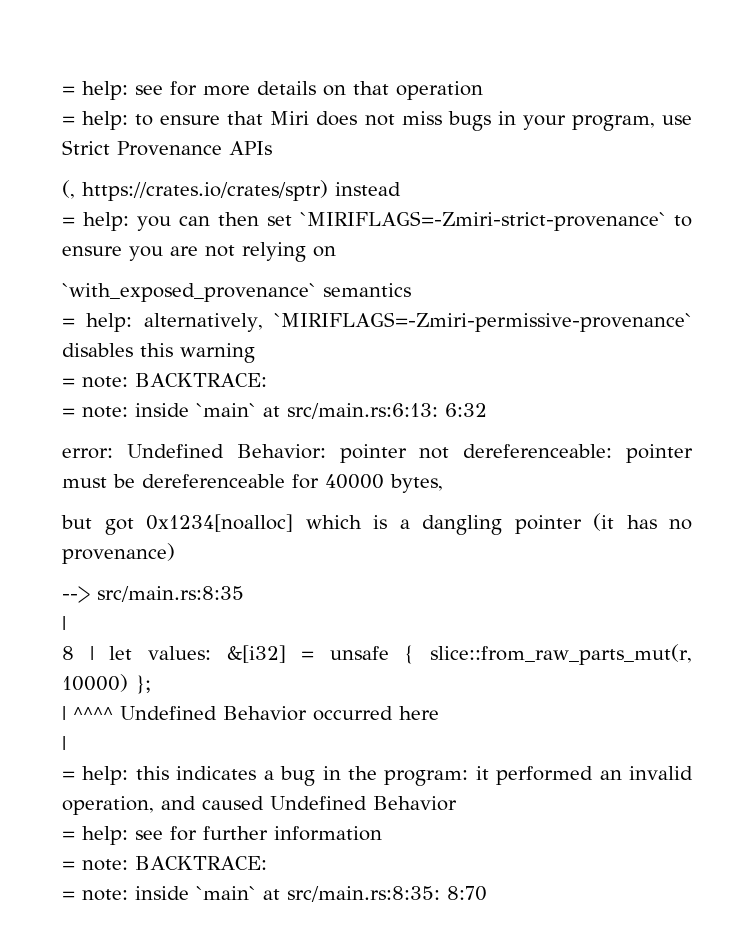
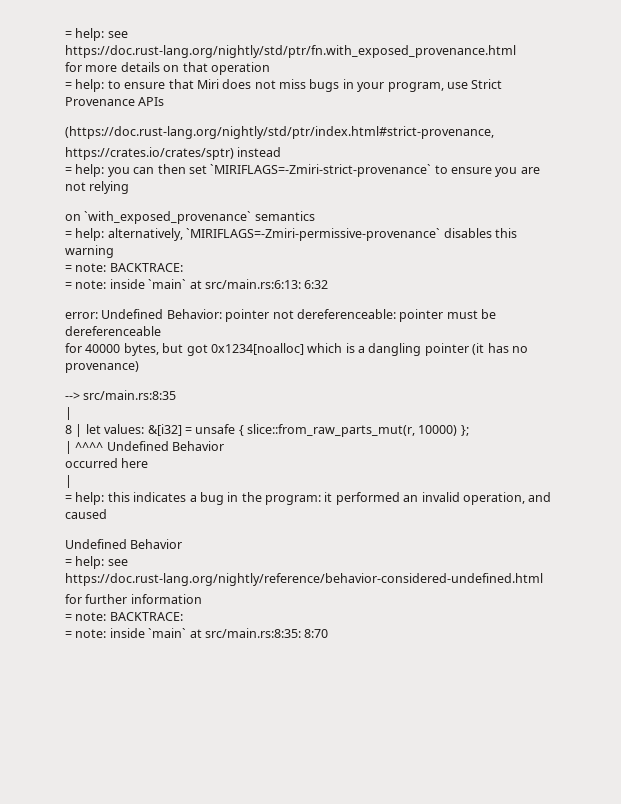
- = help: see for more details on that operation
+ = help: see https://doc.rust-lang.org/nightly/std/ptr/fn.with_exposed_provenance.html
+ for more details on that operation
- (, https://crates.io/crates/sptr) instead
+ (https://doc.rust-lang.org/nightly/std/ptr/index.html#strict-provenance,
+ https://crates.io/crates/sptr) instead
- = help: you can then set `MIRIFLAGS=-Zmiri-strict-provenance` to ensure you are not relying on
- `with_exposed_provenance` semantics
+ = help: you can then set `MIRIFLAGS=-Zmiri-strict-provenance` to ensure you are not relying
+ on `with_exposed_provenance` semantics
- error: Undefined Behavior: pointer not dereferenceable: pointer must be dereferenceable for 40000 bytes,
- but got 0x1234[noalloc] which is a dangling pointer (it has no provenance)
+ error: Undefined Behavior: pointer not dereferenceable: pointer must be dereferenceable
+ for 40000 bytes, but got 0x1234[noalloc] which is a dangling pointer (it has no provenance)
- | ^^^^ Undefined Behavior occurred here
+ | ^^^^ Undefined Behavior
+ occurred here
- = help: this indicates a bug in the program: it performed an invalid operation, and caused Undefined Behavior
+ = help: this indicates a bug in the program: it performed an invalid operation, and caused
+ Undefined Behavior
- = help: see for further information
+ = help: see https://doc.rust-lang.org/nightly/reference/behavior-considered-undefined.html
+ for further information

